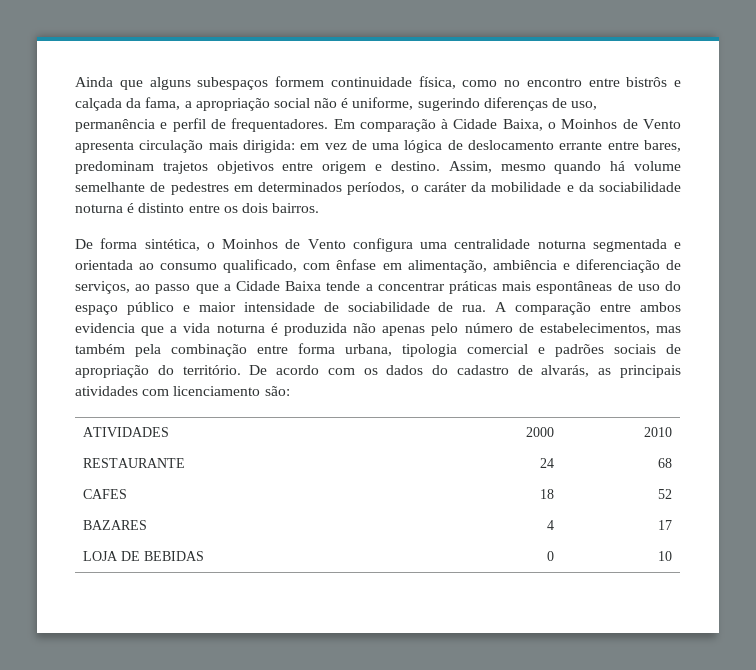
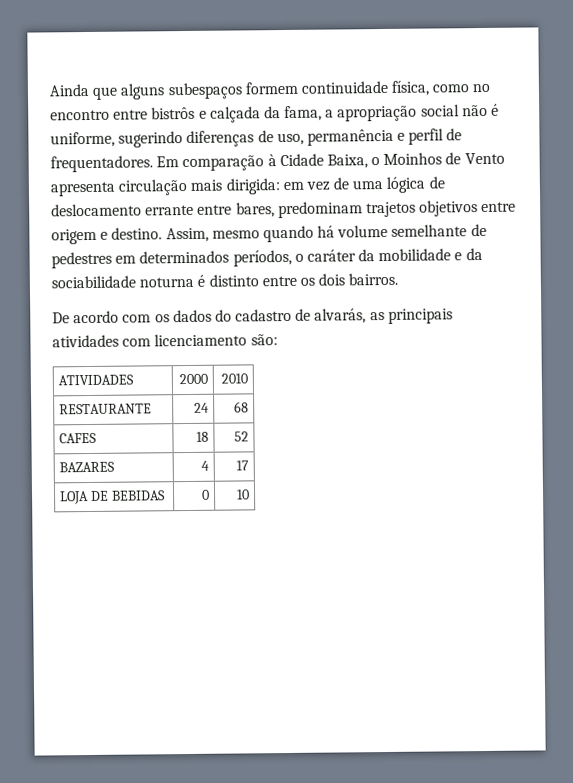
- De forma sintética, o Moinhos de Vento configura uma centralidade noturna segmentada e orientada ao consumo qualificado, com ênfase em alimentação, ambiência e diferenciação de serviços, ao passo que a Cidade Baixa tende a concentrar práticas mais espontâneas de uso do espaço público e maior intensidade de sociabilidade de rua. A comparação entre ambos evidencia que a vida noturna é produzida não apenas pelo número de estabelecimentos, mas também pela combinação entre forma urbana, tipologia comercial e padrões sociais de apropriação do território. De acordo com os dados do cadastro de alvarás, as principais atividades com licenciamento são:
+ De acordo com os dados do cadastro de alvarás, as principais atividades com licenciamento são:

